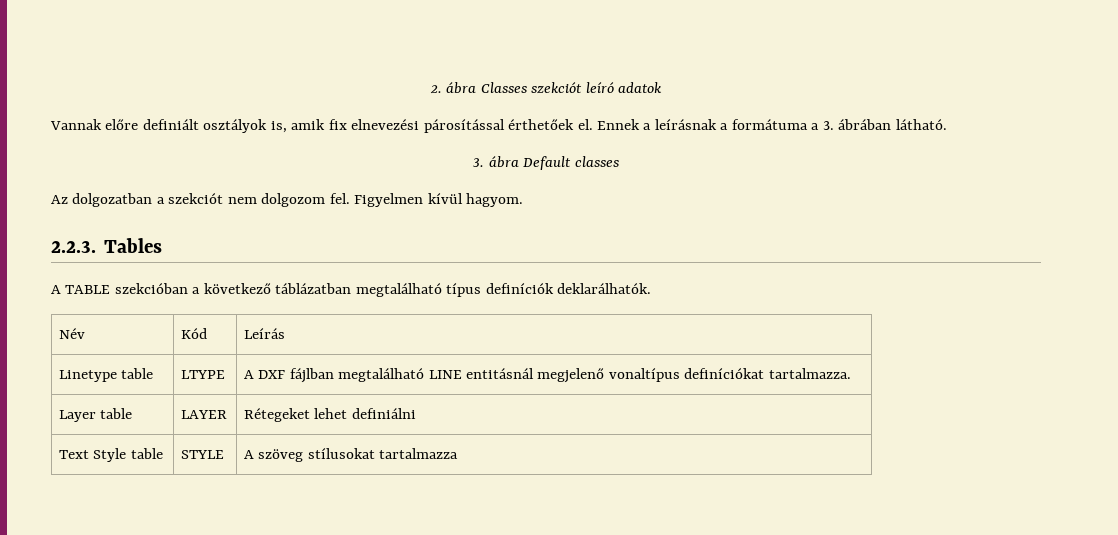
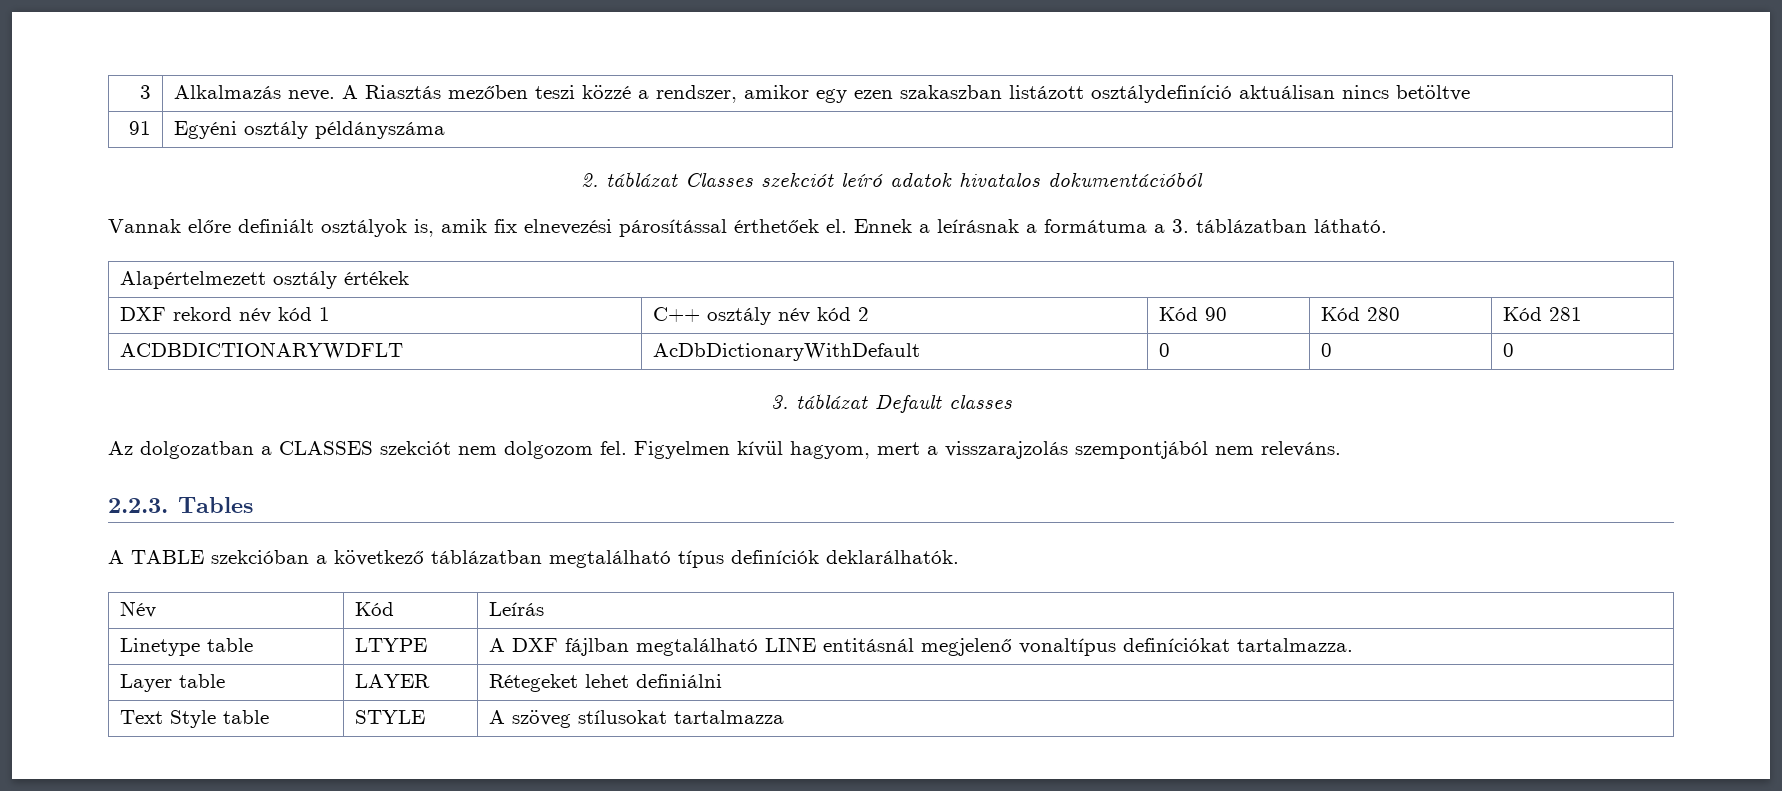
- 2. ábra Classes szekciót leíró adatok
+ 3 | Alkalmazás neve. A Riasztás mezőben teszi közzé a rendszer, amikor egy ezen szakaszban listázott osztálydefiníció aktuálisan nincs betöltve
+ 91 | Egyéni osztály példányszáma
+ 2. táblázat Classes szekciót leíró adatok hivatalos dokumentációból
- Ennek a leírásnak a formátuma a 3. ábrában látható.
+ Ennek a leírásnak a formátuma a 3. táblázatban látható.
- 3. ábra Default classes
+ Alapértelmezett osztály értékek
+ DXF rekord név kód 1 | C++ osztály név kód 2 | Kód 90 | Kód 280 | Kód 281
+ ACDBDICTIONARYWDFLT | AcDbDictionaryWithDefault | 0 | 0 | 0
+ 3. táblázat Default classes
- Az dolgozatban a szekciót nem dolgozom fel.
+ Az dolgozatban a CLASSES szekciót nem dolgozom fel.
- Figyelmen kívül hagyom.
+ Figyelmen kívül hagyom, mert a visszarajzolás szempontjából nem releváns.

